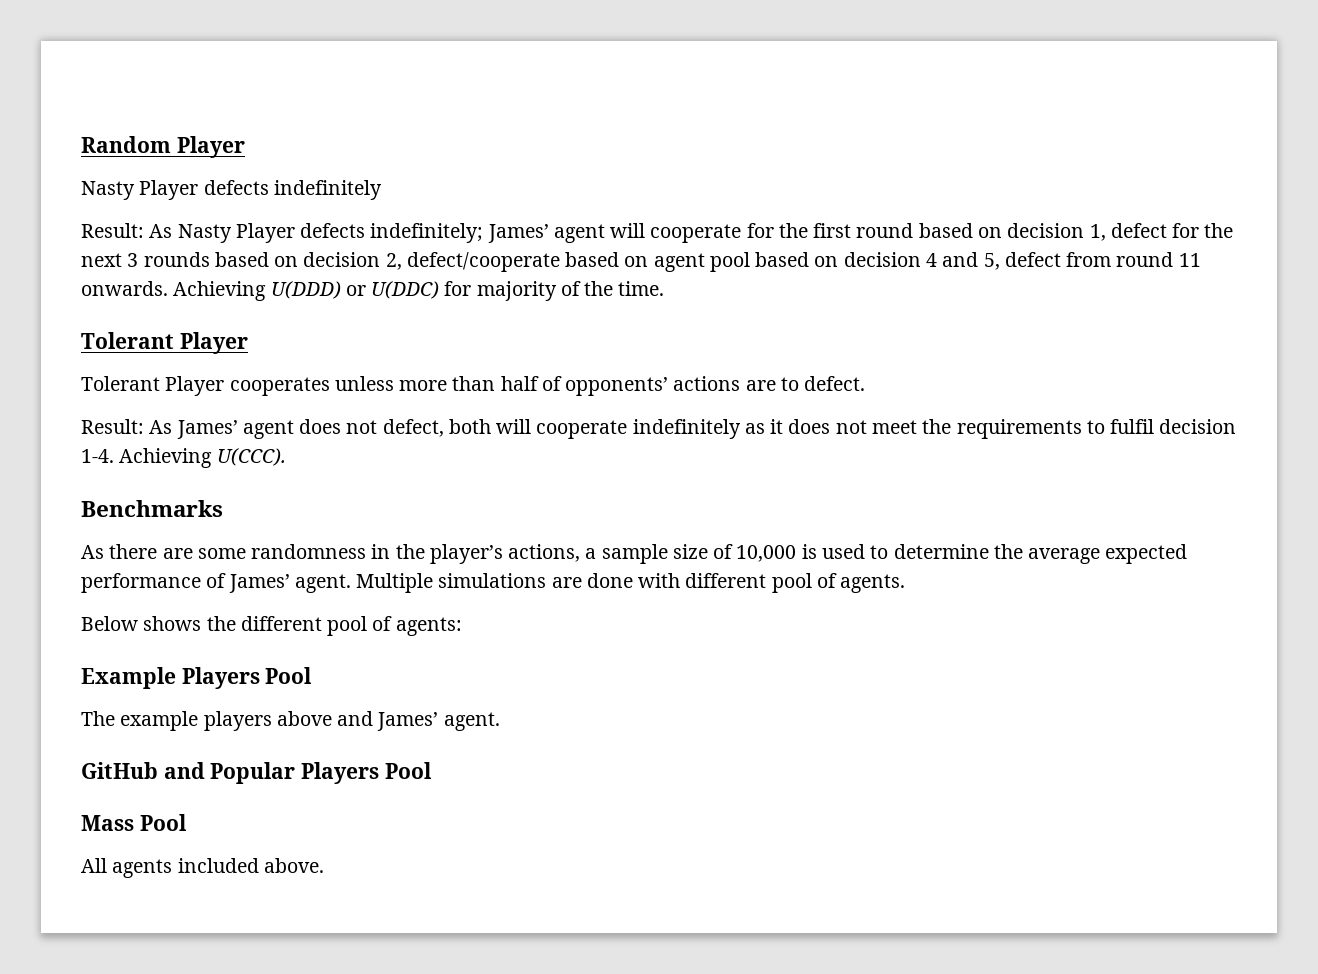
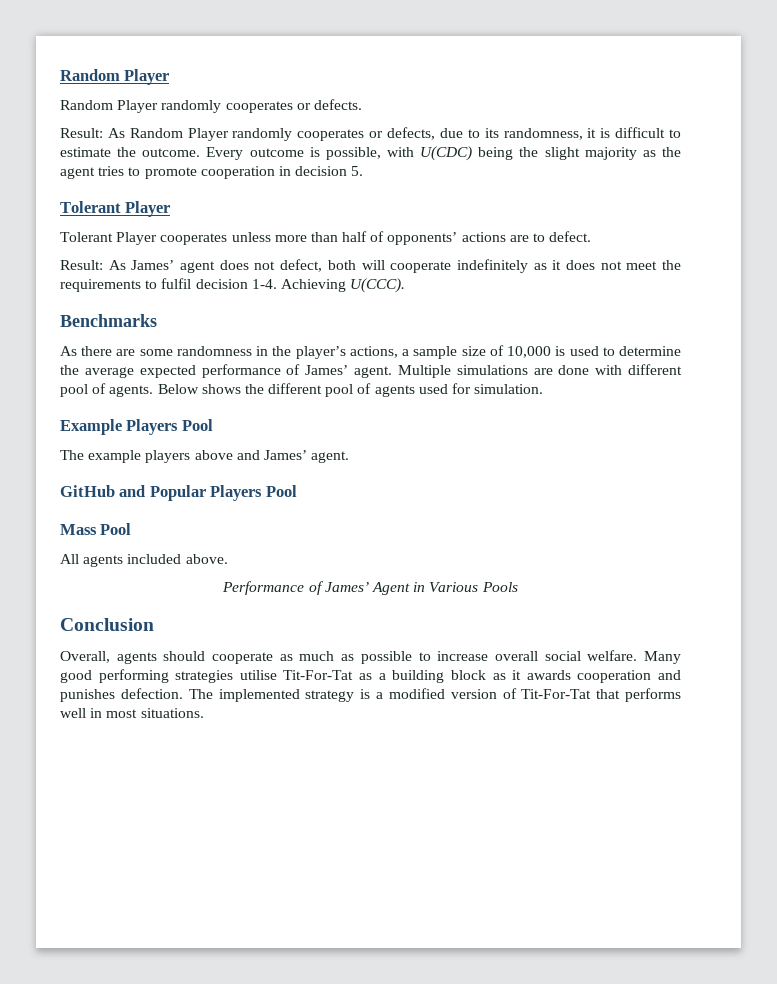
- Nasty Player defects indefinitely
- Result: As Nasty Player defects indefinitely; James’ agent will cooperate for the first round based on decision 1, defect for the next 3 rounds based on decision 2, defect/cooperate based on agent pool based on decision 4 and 5, defect from round 11 onwards. Achieving U(DDD) or U(DDC) for majority of the time.
+ Random Player randomly cooperates or defects.
+ Result: As Random Player randomly cooperates or defects, due to its randomness, it is difficult to estimate the outcome. Every outcome is possible, with U(CDC) being the slight majority as the agent tries to promote cooperation in decision 5.
- Multiple simulations are done with different pool of agents.
- Below shows the different pool of agents:
+ Multiple simulations are done with different pool of agents. Below shows the different pool of agents used for simulation.
+ Performance of James’ Agent in Various Pools
+ Conclusion
+ Overall, agents should cooperate as much as possible to increase overall social welfare. Many good performing strategies utilise Tit-For-Tat as a building block as it awards cooperation and punishes defection. The implemented strategy is a modified version of Tit-For-Tat that performs well in most situations.

